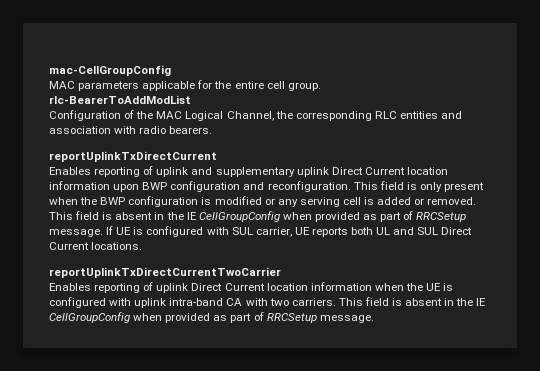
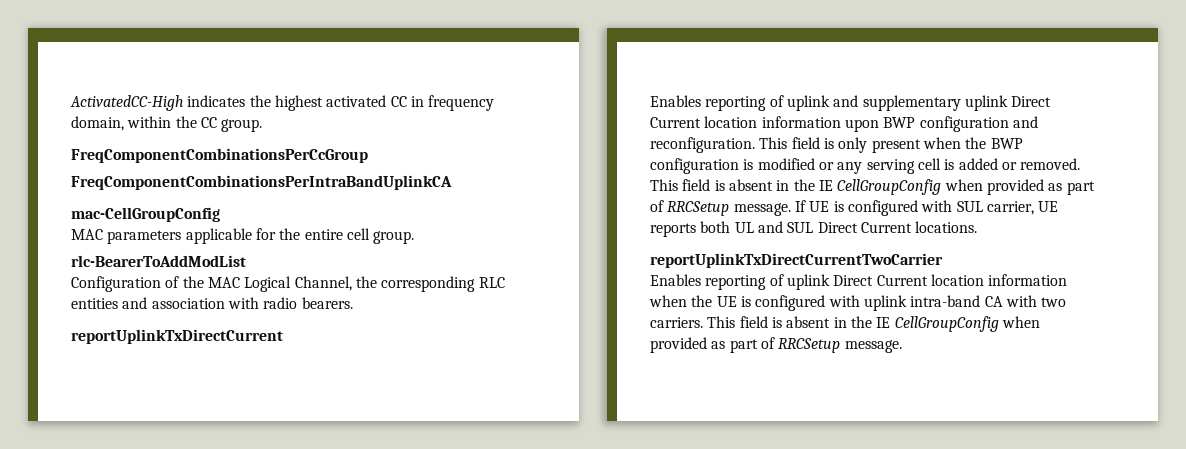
+ ActivatedCC-High indicates the highest activated CC in frequency domain, within the CC group.
+ FreqComponentCombinationsPerCcGroup
+ FreqComponentCombinationsPerIntraBandUplinkCA

